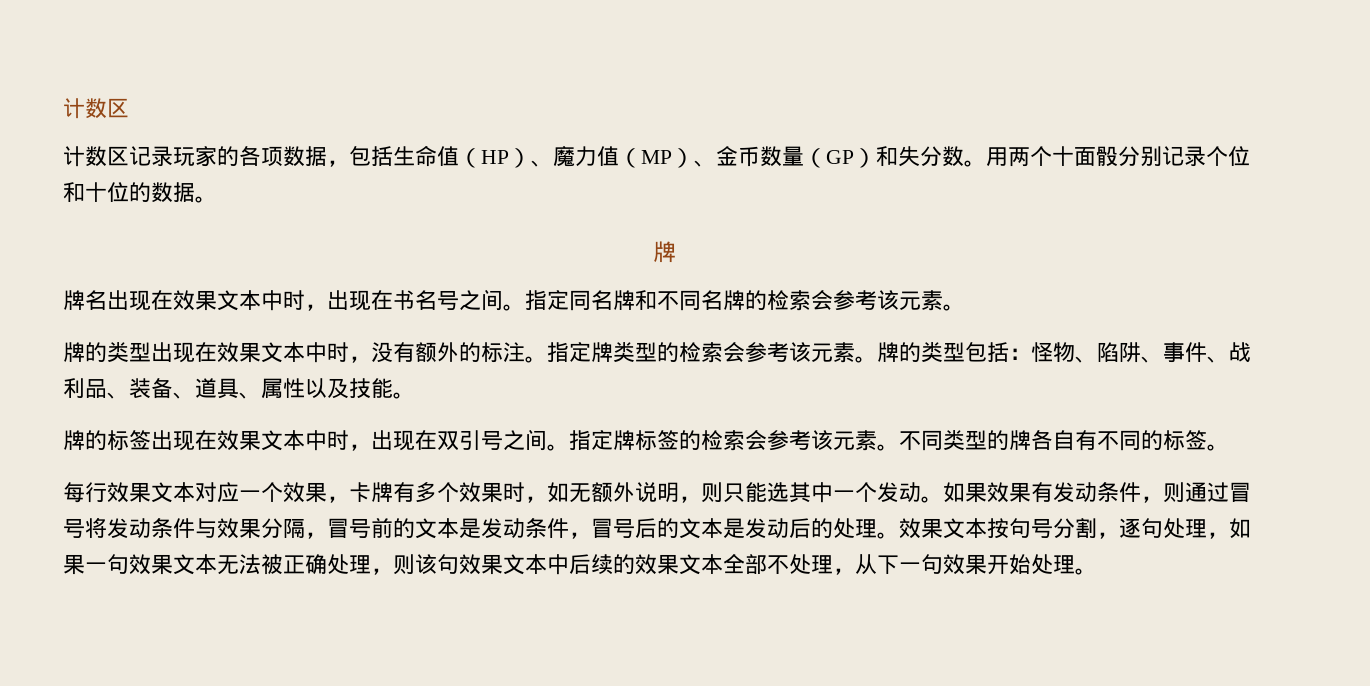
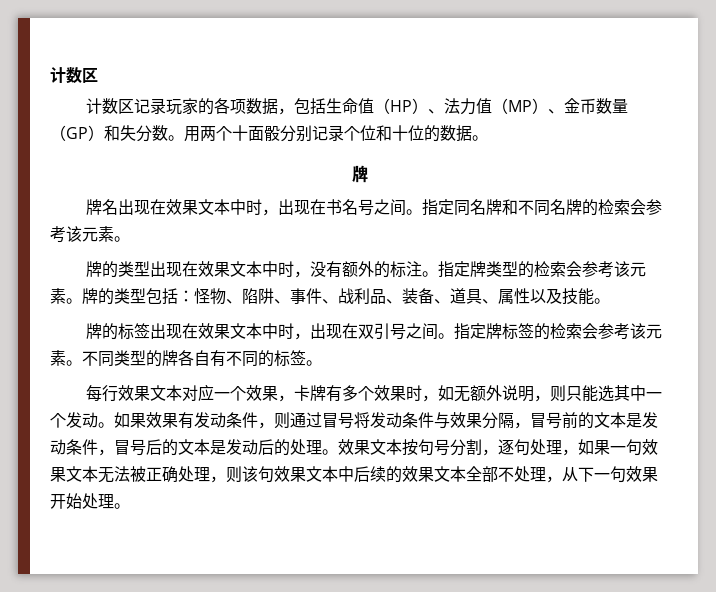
- 计数区记录玩家的各项数据，包括生命值（HP）、魔力值（MP）、金币数量（GP）和失分数。
+ 计数区记录玩家的各项数据，包括生命值（HP）、法力值（MP）、金币数量（GP）和失分数。

